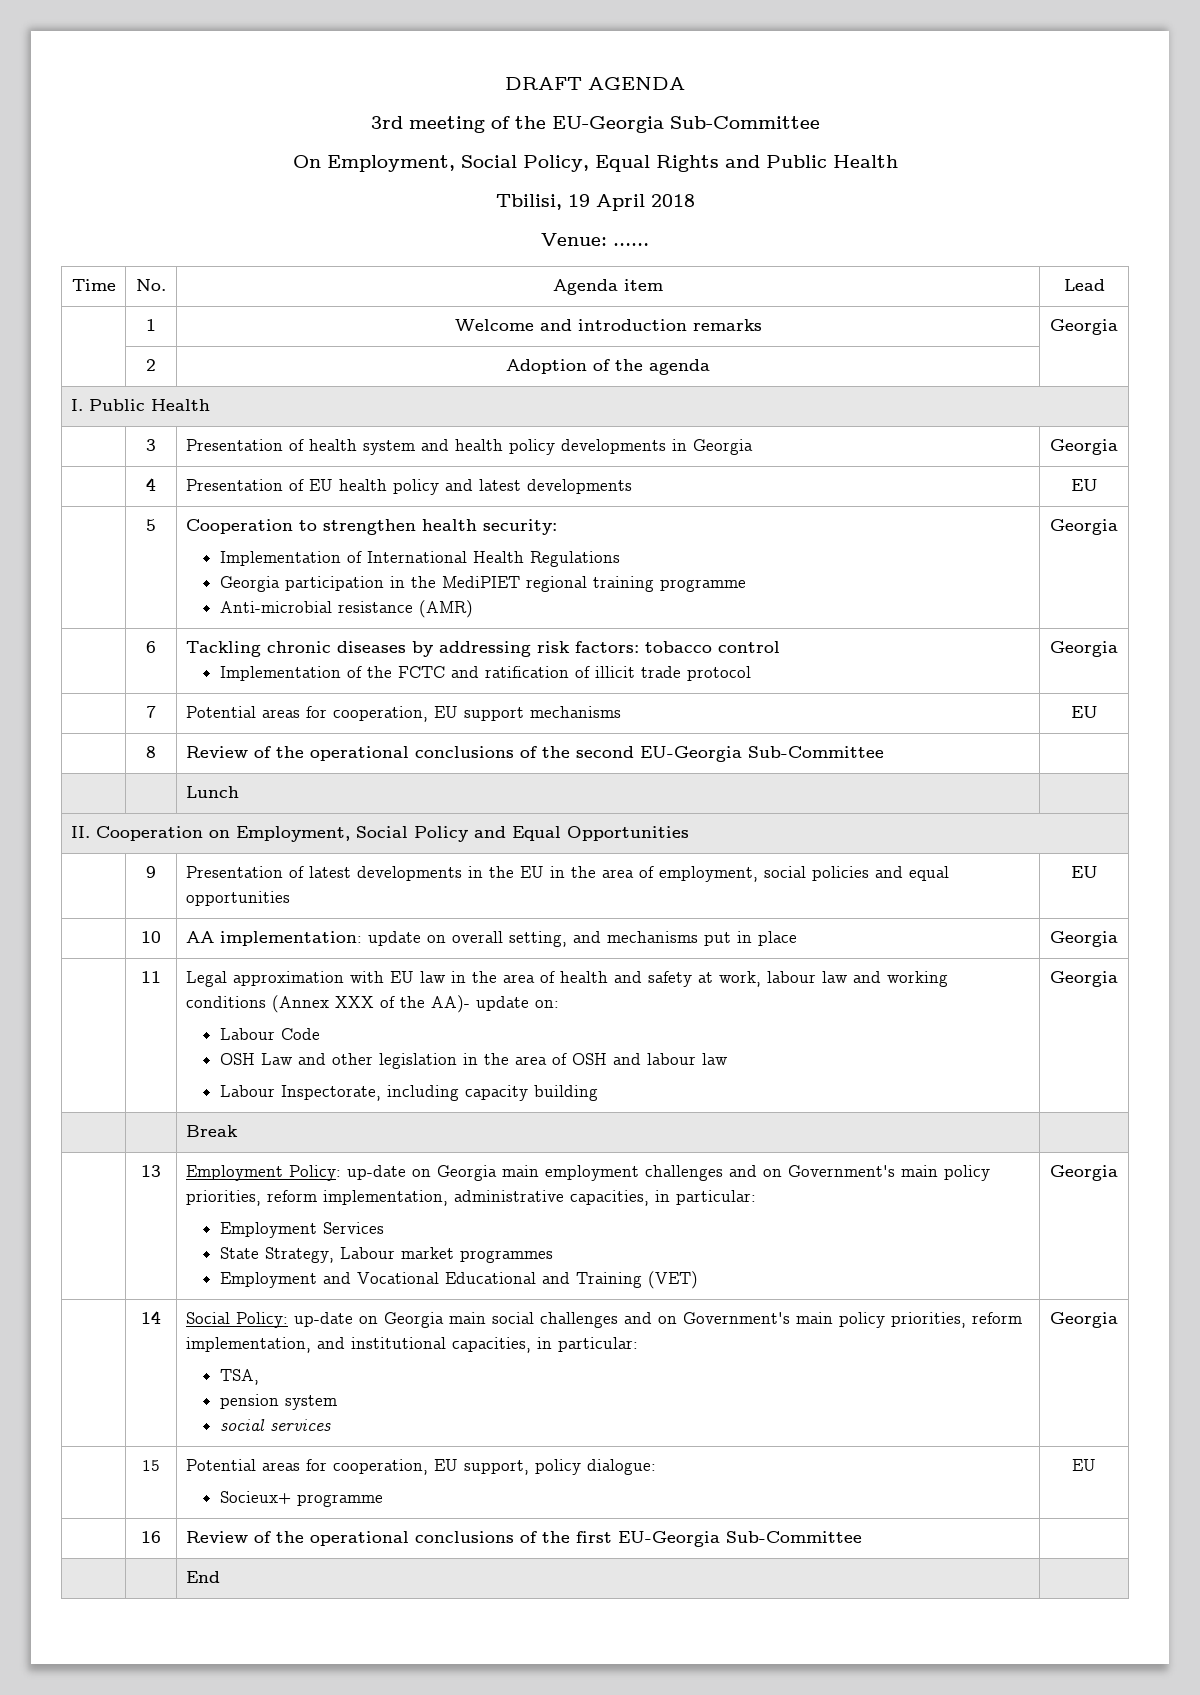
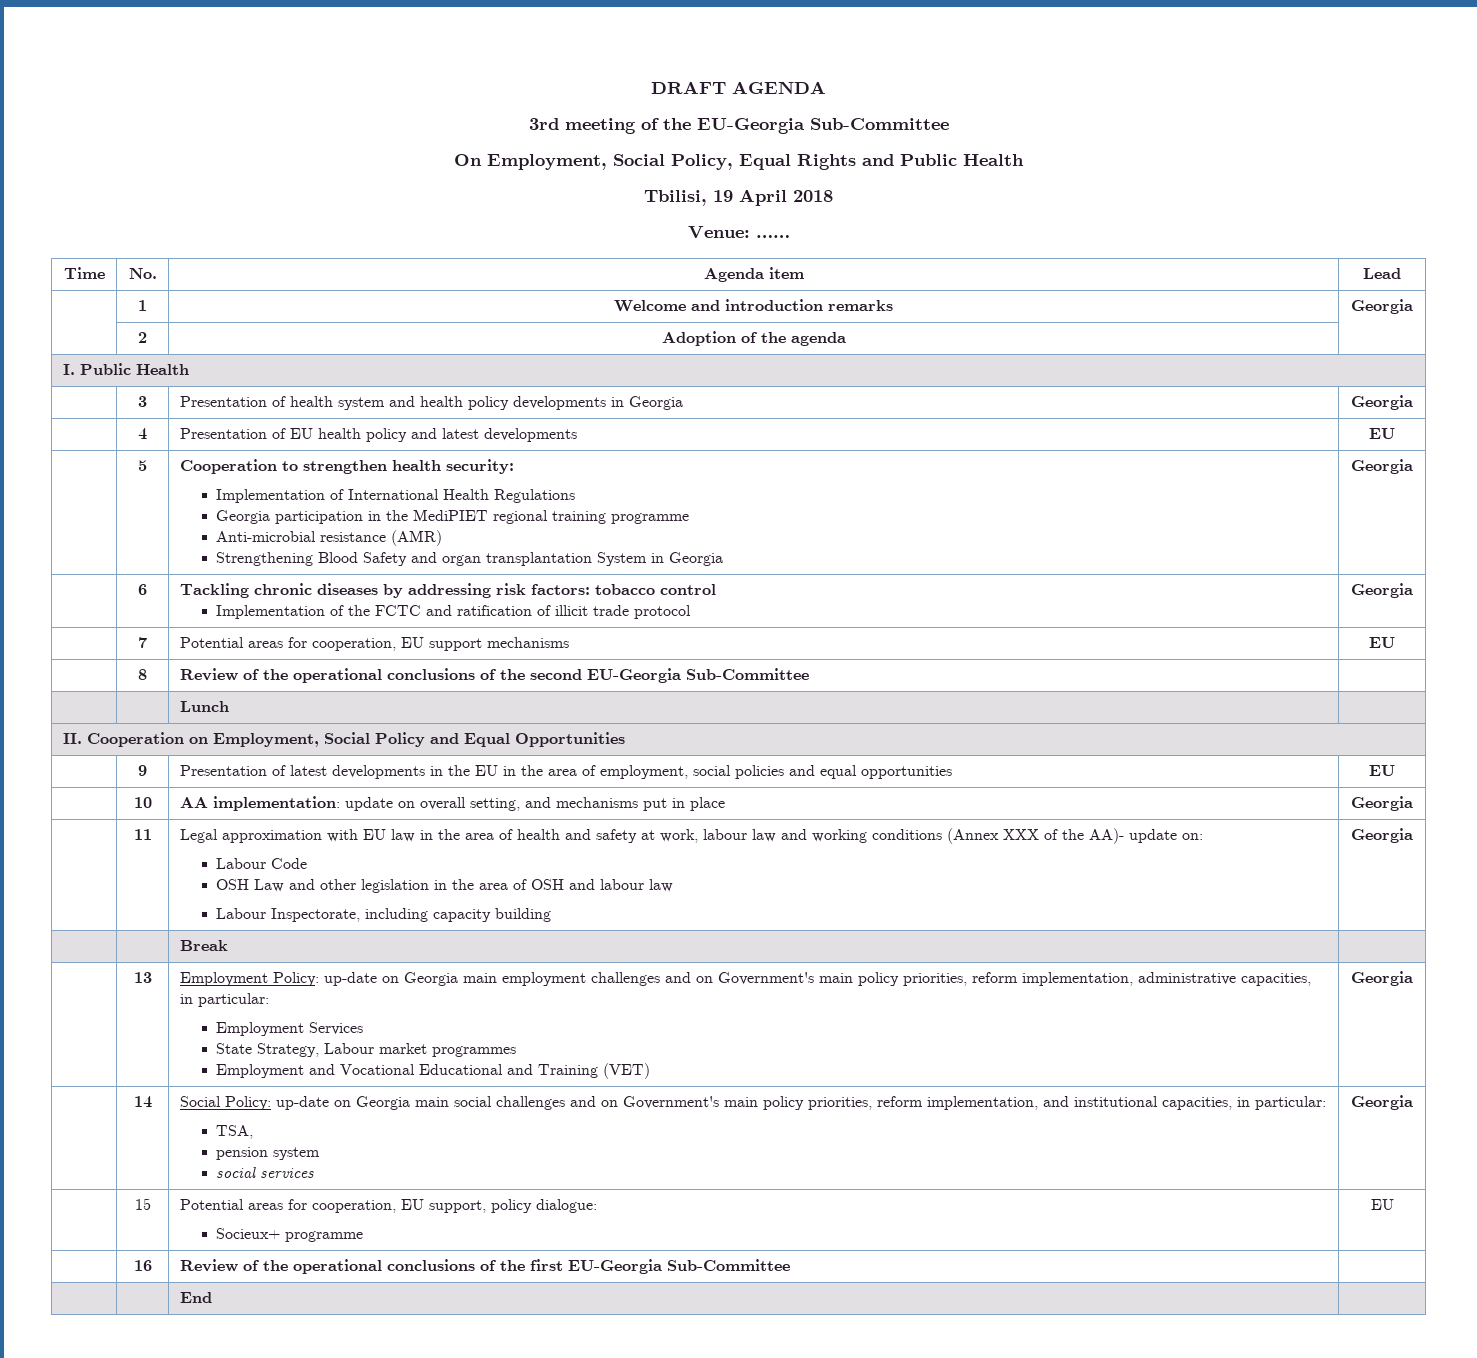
  | 5 | Cooperation to strengthen health security:
  Implementation of International Health Regulations
  Georgia participation in the MediPIET regional training programme
- Anti-microbial resistance (AMR) | Georgia
+ Anti-microbial resistance (AMR)
+ Strengthening Blood Safety and organ transplantation System in Georgia | Georgia

